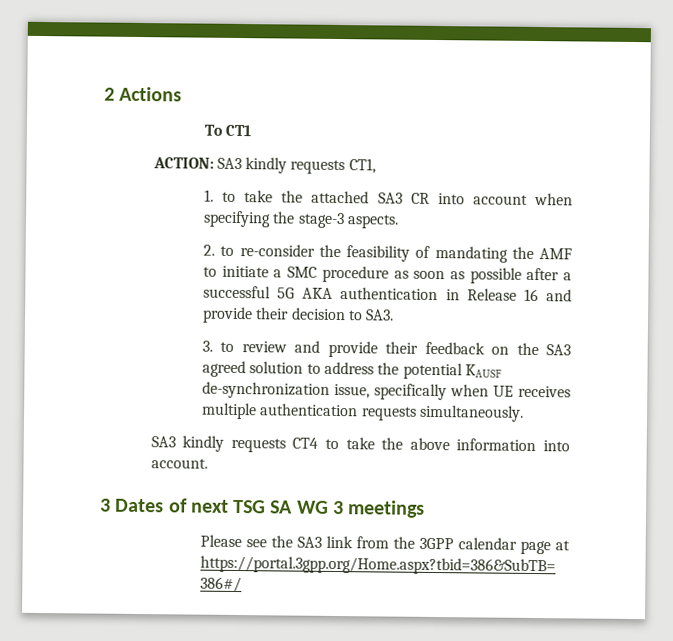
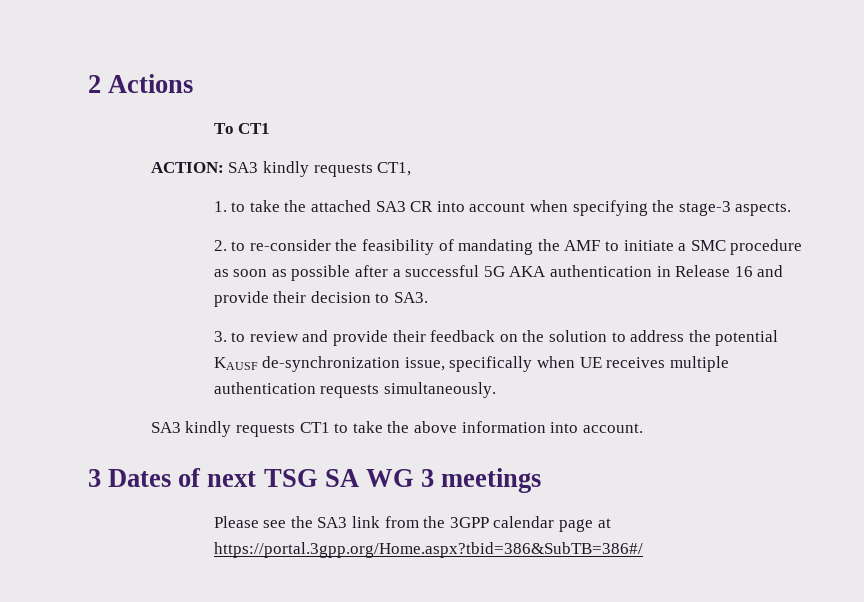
- 3. to review and provide their feedback on the SA3 agreed solution to address the potential KAUSF de-synchronization issue, specifically when UE receives multiple authentication requests simultaneously.
+ 3. to review and provide their feedback on the solution to address the potential KAUSF de-synchronization issue, specifically when UE receives multiple authentication requests simultaneously.
- SA3 kindly requests CT4 to take the above information into account.
+ SA3 kindly requests CT1 to take the above information into account.

